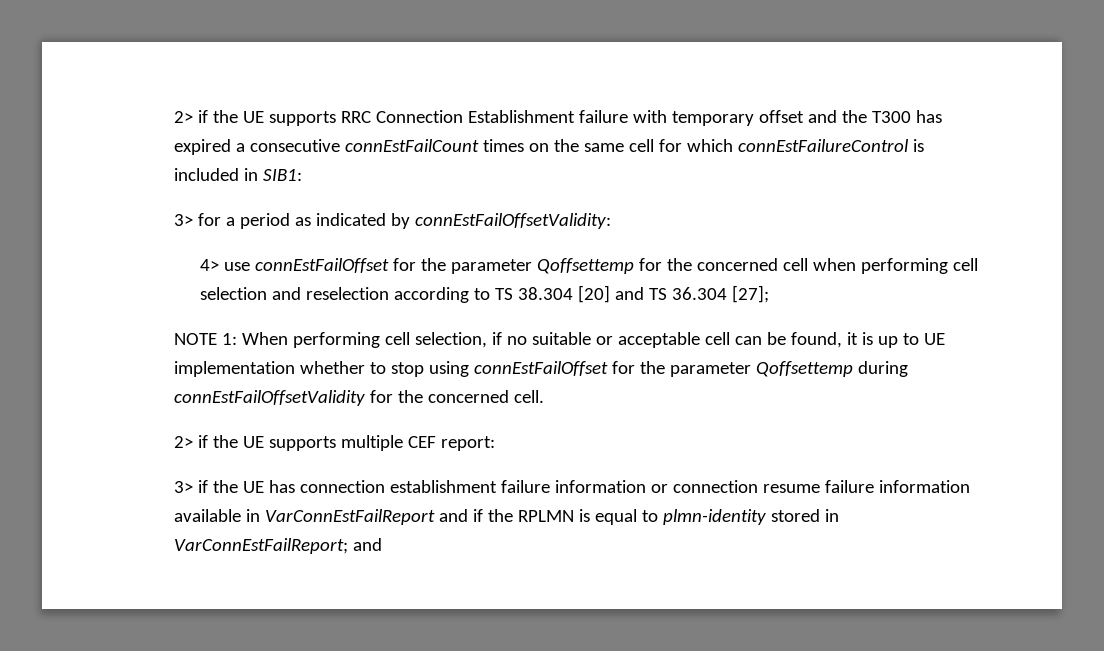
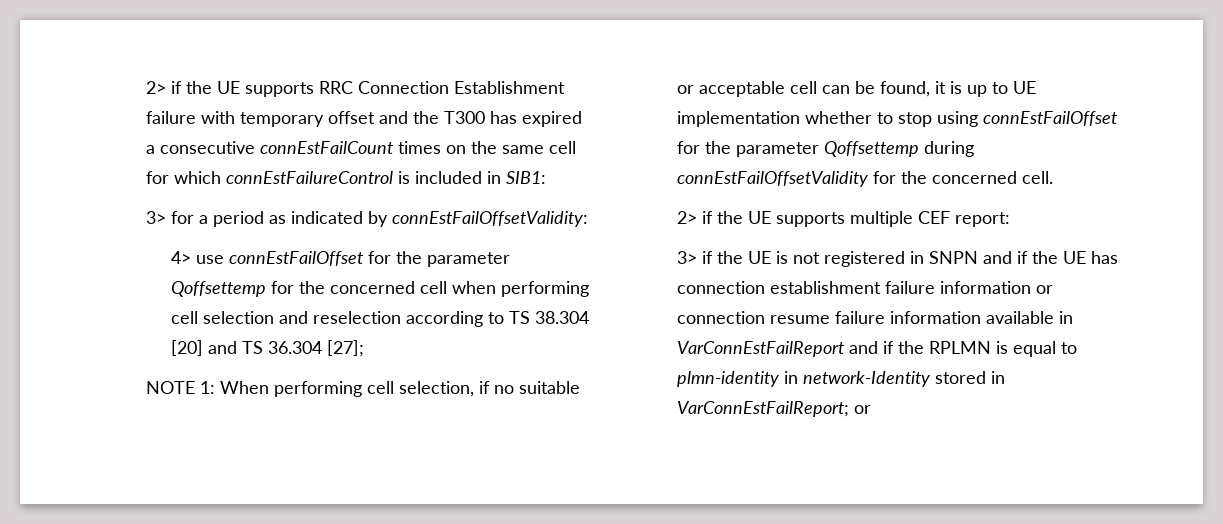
- 3> if the UE has connection establishment failure information or connection resume failure information available in VarConnEstFailReport and if the RPLMN is equal to plmn-identity stored in VarConnEstFailReport; and
+ 3> if the UE is not registered in SNPN and if the UE has connection establishment failure information or connection resume failure information available in VarConnEstFailReport and if the RPLMN is equal to plmn-identity in network-Identity stored in VarConnEstFailReport; or

